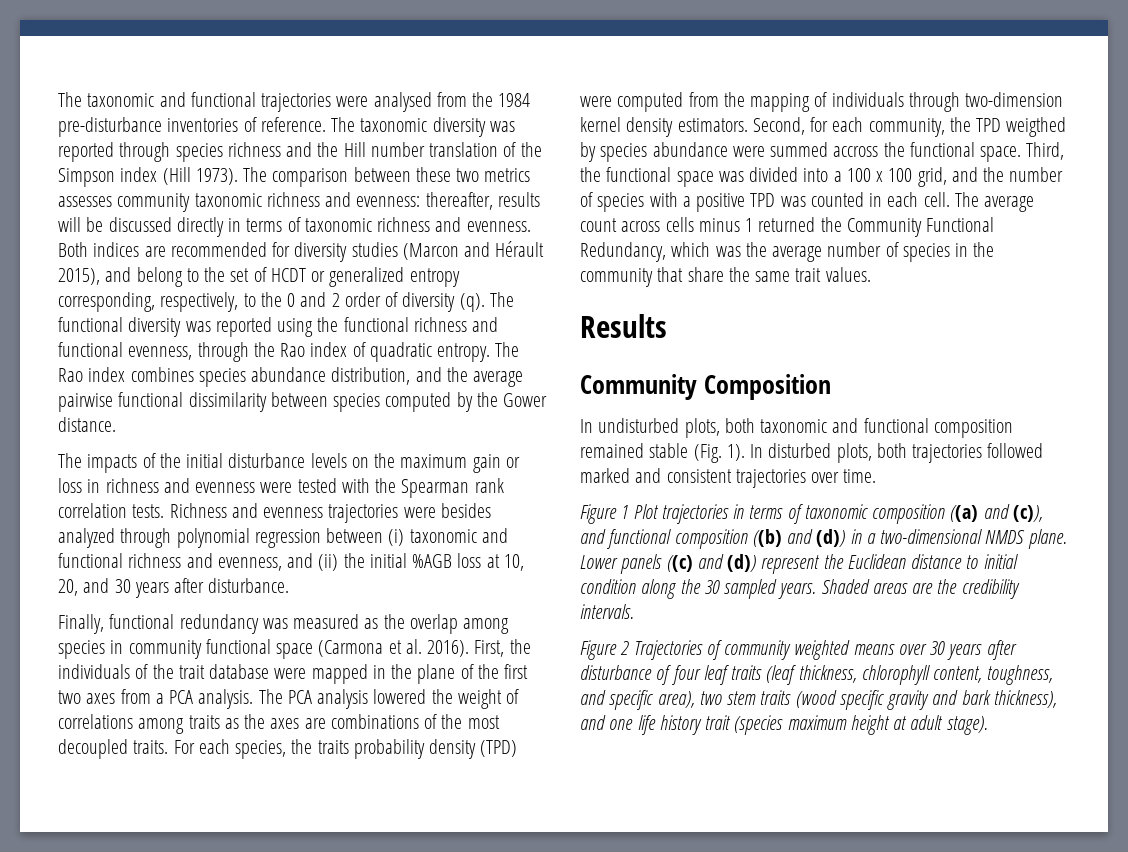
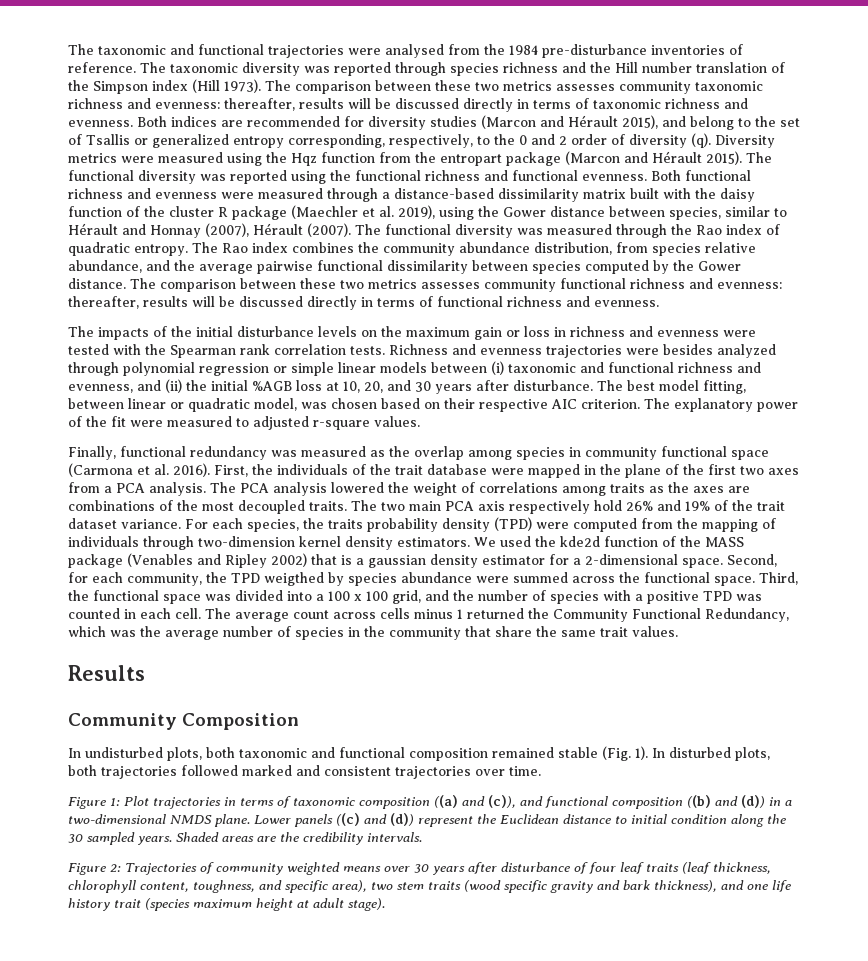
- Both indices are recommended for diversity studies (Marcon and Hérault 2015), and belong to the set of HCDT or generalized entropy corresponding, respectively, to the 0 and 2 order of diversity (q).
+ Both indices are recommended for diversity studies (Marcon and Hérault 2015), and belong to the set of Tsallis or generalized entropy corresponding, respectively, to the 0 and 2 order of diversity (q).
+ Diversity metrics were measured using the Hqz function from the entropart package (Marcon and Hérault 2015).
- The functional diversity was reported using the functional richness and functional evenness, through the Rao index of quadratic entropy.
+ The functional diversity was reported using the functional richness and functional evenness. Both functional richness and evenness were measured through a distance-based dissimilarity matrix built with the daisy function of the cluster R package (Maechler et al. 2019), using the Gower distance between species, similar to Hérault and Honnay (2007), Hérault (2007). The functional diversity was measured through the Rao index of quadratic entropy.
- The Rao index combines species abundance distribution, and the average pairwise functional dissimilarity between species computed by the Gower distance.
+ The Rao index combines the community abundance distribution, from species relative abundance, and the average pairwise functional dissimilarity between species computed by the Gower distance. The comparison between these two metrics assesses community functional richness and evenness: thereafter, results will be discussed directly in terms of functional richness and evenness.
- Richness and evenness trajectories were besides analyzed through polynomial regression between (i) taxonomic and functional richness and evenness, and (ii) the initial %AGB loss at 10, 20, and 30 years after disturbance.
+ Richness and evenness trajectories were besides analyzed through polynomial regression or simple linear models between (i) taxonomic and functional richness and evenness, and (ii) the initial %AGB loss at 10, 20, and 30 years after disturbance. The best model fitting, between linear or quadratic model, was chosen based on their respective AIC criterion. The explanatory power of the fit were measured to adjusted r-square values.
+ The two main PCA axis respectively hold 26% and 19% of the trait dataset variance.
+ We used the kde2d function of the MASS package (Venables and Ripley 2002) that is a gaussian density estimator for a 2-dimensional space.
- Second, for each community, the TPD weigthed by species abundance were summed accross the functional space.
+ Second, for each community, the TPD weigthed by species abundance were summed across the functional space.
- Figure 1 Plot trajectories in terms of taxonomic composition ((a) and (c)), and functional composition ((b) and (d)) in a two-dimensional NMDS plane.
+ Figure 1: Plot trajectories in terms of taxonomic composition ((a) and (c)), and functional composition ((b) and (d)) in a two-dimensional NMDS plane.
- Figure 2 Trajectories of community weighted means over 30 years after disturbance of four leaf traits (leaf thickness, chlorophyll content, toughness, and specific area), two stem traits (wood specific gravity and bark thickness), and one life history trait (species maximum height at adult stage).
+ Figure 2: Trajectories of community weighted means over 30 years after disturbance of four leaf traits (leaf thickness, chlorophyll content, toughness, and specific area), two stem traits (wood specific gravity and bark thickness), and one life history trait (species maximum height at adult stage).

